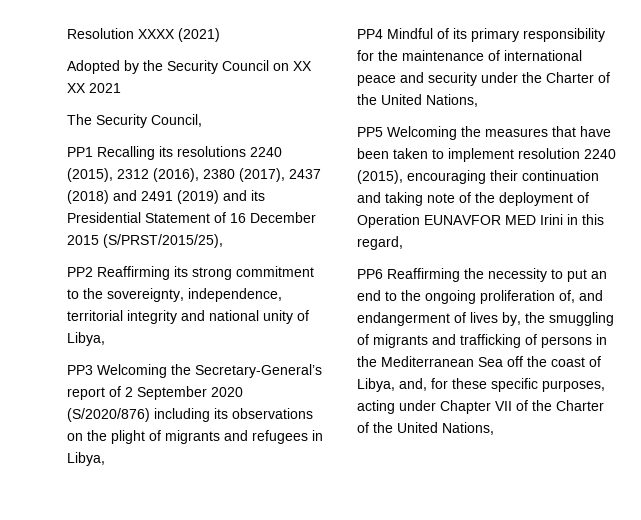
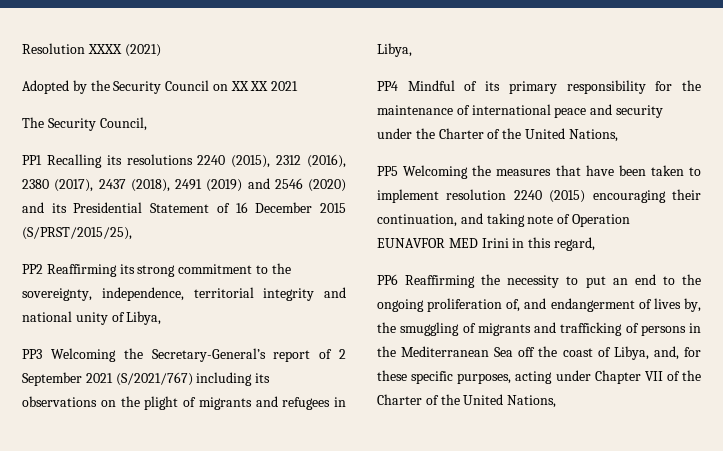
- PP1 Recalling its resolutions 2240 (2015), 2312 (2016), 2380 (2017), 2437 (2018) and 2491 (2019) and its Presidential Statement of 16 December 2015 (S/PRST/2015/25),
+ PP1 Recalling its resolutions 2240 (2015), 2312 (2016), 2380 (2017), 2437 (2018), 2491 (2019) and 2546 (2020) and its Presidential Statement of 16 December 2015 (S/PRST/2015/25),
- PP3 Welcoming the Secretary-General’s report of 2 September 2020 (S/2020/876) including its observations on the plight of migrants and refugees in Libya,
+ PP3 Welcoming the Secretary-General’s report of 2 September 2021 (S/2021/767) including its observations on the plight of migrants and refugees in Libya,
- PP5 Welcoming the measures that have been taken to implement resolution 2240 (2015), encouraging their continuation and taking note of the deployment of Operation EUNAVFOR MED Irini in this regard,
+ PP5 Welcoming the measures that have been taken to implement resolution 2240 (2015) encouraging their continuation, and taking note of Operation EUNAVFOR MED Irini in this regard,

